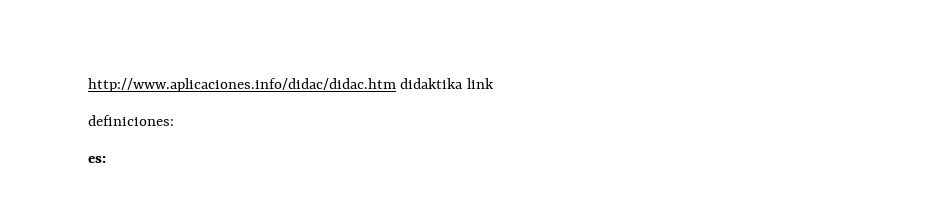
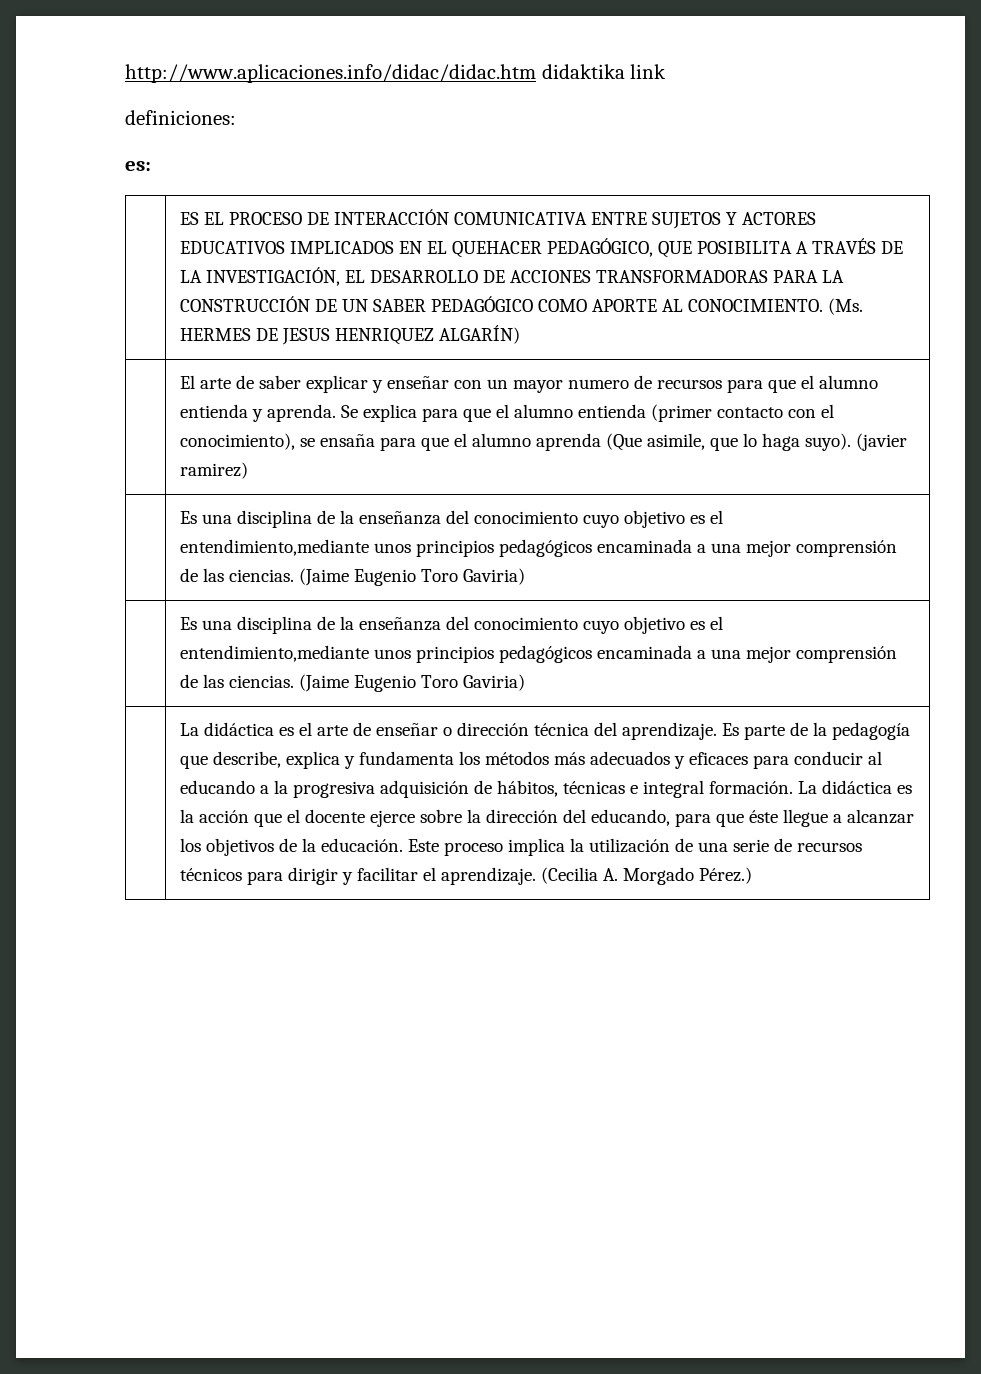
+ ES EL PROCESO DE INTERACCIÓN COMUNICATIVA ENTRE SUJETOS Y ACTORES EDUCATIVOS IMPLICADOS EN EL QUEHACER PEDAGÓGICO, QUE POSIBILITA A TRAVÉS DE LA INVESTIGACIÓN, EL DESARROLLO DE ACCIONES TRANSFORMADORAS PARA LA CONSTRUCCIÓN DE UN SABER PEDAGÓGICO COMO APORTE AL CONOCIMIENTO. (Ms. HERMES DE JESUS HENRIQUEZ ALGARÍN)
+ | El arte de saber explicar y enseñar con un mayor numero de recursos para que el alumno entienda y aprenda. Se explica para que el alumno entienda (primer contacto con el conocimiento), se ensaña para que el alumno aprenda (Que asimile, que lo haga suyo). (javier ramirez)
+ | Es una disciplina de la enseñanza del conocimiento cuyo objetivo es el entendimiento,mediante unos principios pedagógicos encaminada a una mejor comprensión de las ciencias. (Jaime Eugenio Toro Gaviria)
+ | Es una disciplina de la enseñanza del conocimiento cuyo objetivo es el entendimiento,mediante unos principios pedagógicos encaminada a una mejor comprensión de las ciencias. (Jaime Eugenio Toro Gaviria)
+ | La didáctica es el arte de enseñar o dirección técnica del aprendizaje. Es parte de la pedagogía que describe, explica y fundamenta los métodos más adecuados y eficaces para conducir al educando a la progresiva adquisición de hábitos, técnicas e integral formación. La didáctica es la acción que el docente ejerce sobre la dirección del educando, para que éste llegue a alcanzar los objetivos de la educación. Este proceso implica la utilización de una serie de recursos técnicos para dirigir y facilitar el aprendizaje. (Cecilia A. Morgado Pérez.)

